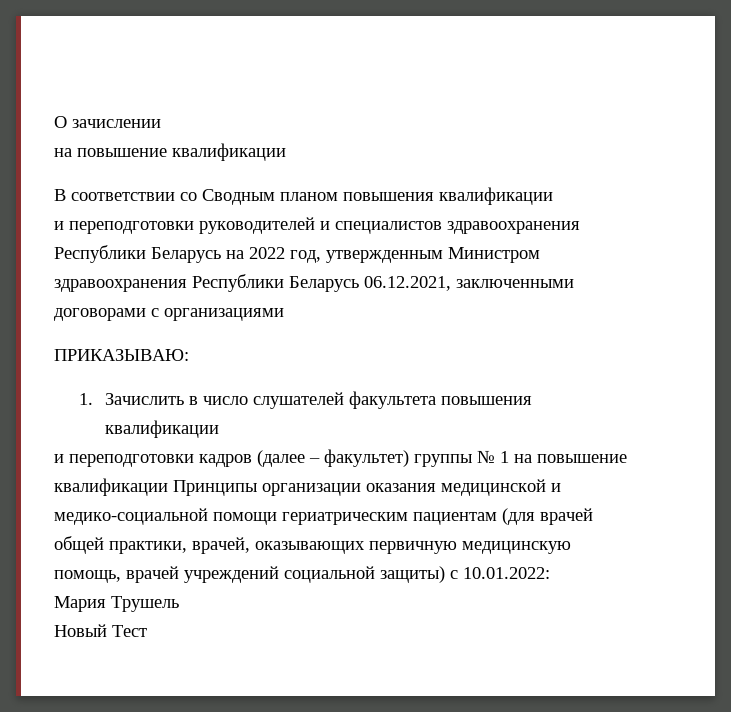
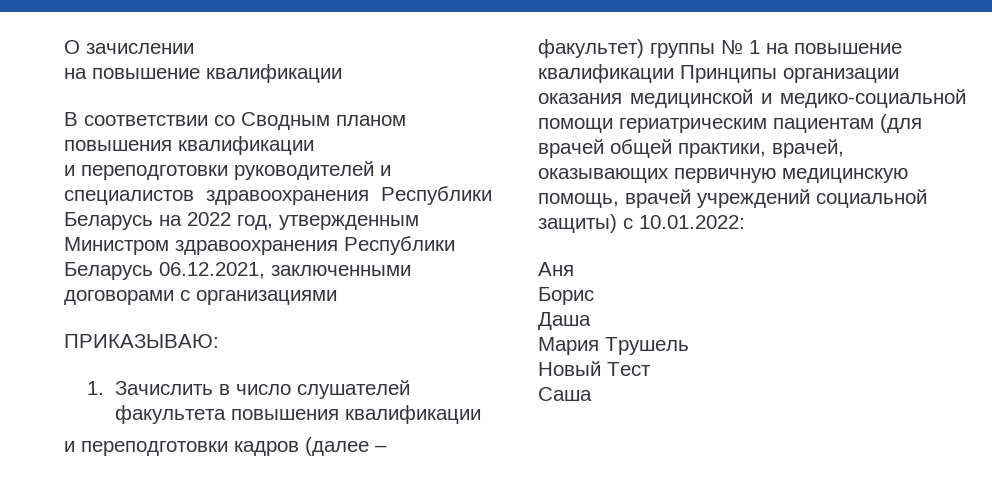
+ Аня
+ Борис
+ Даша
+ Саша

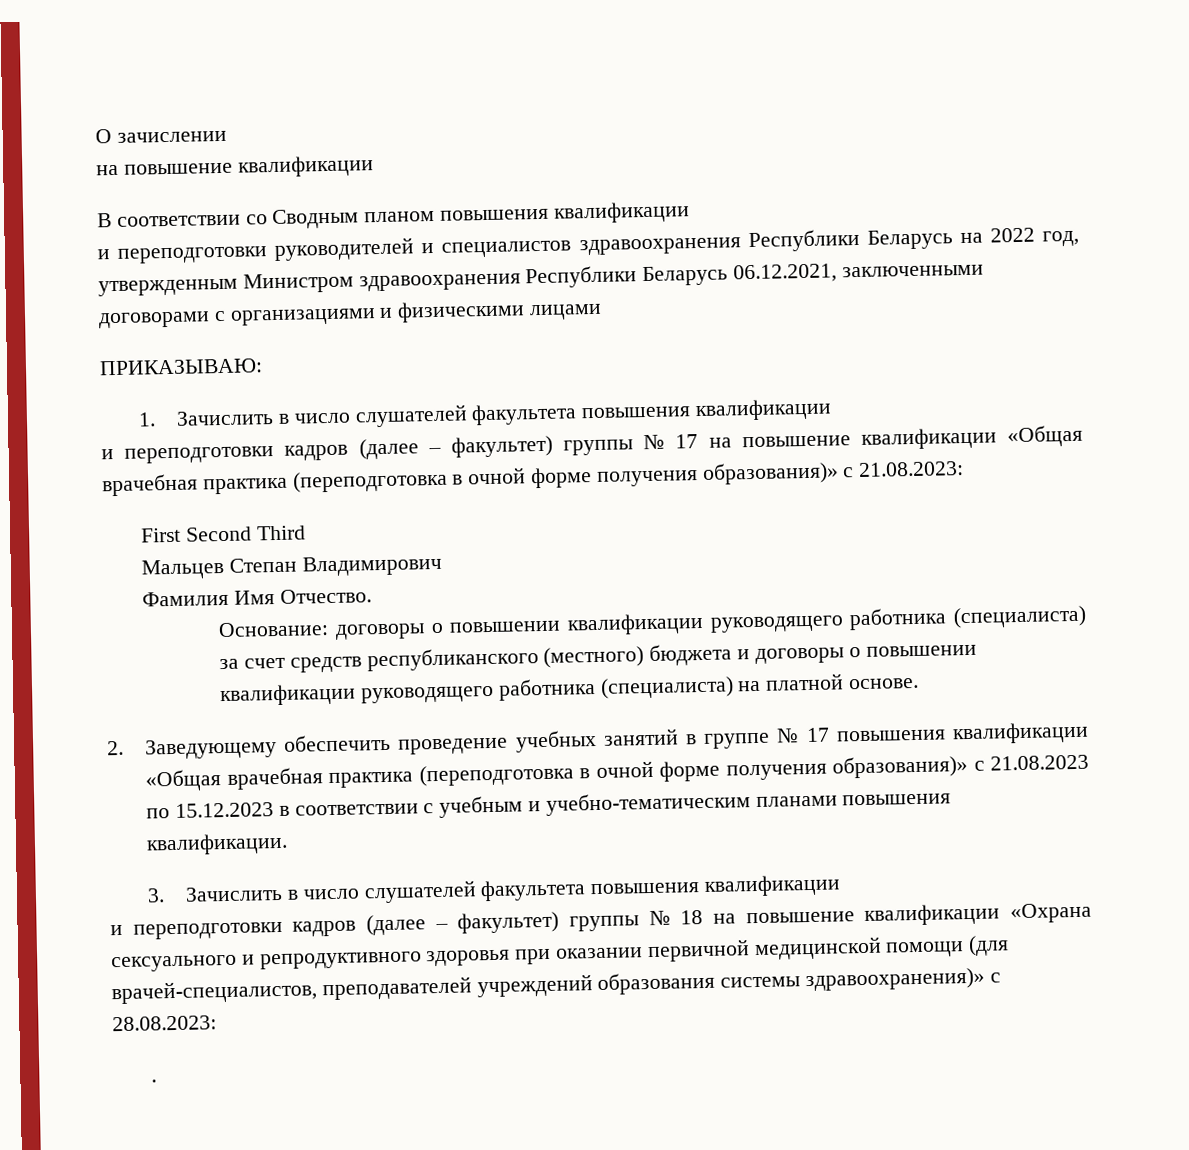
- и переподготовки руководителей и специалистов здравоохранения Республики Беларусь на 2022 год, утвержденным Министром здравоохранения Республики Беларусь 06.12.2021, заключенными договорами с организациями
+ и переподготовки руководителей и специалистов здравоохранения Республики Беларусь на 2022 год, утвержденным Министром здравоохранения Республики Беларусь 06.12.2021, заключенными договорами с организациями и физическими лицами
- и переподготовки кадров (далее – факультет) группы № 1 на повышение квалификации Принципы организации оказания медицинской и медико-социальной помощи гериатрическим пациентам (для врачей общей практики, врачей, оказывающих первичную медицинскую помощь, врачей учреждений социальной защиты) с 10.01.2022:
- Аня
- Борис
- Даша
- Мария Трушель
- Новый Тест
- Саша
+ и переподготовки кадров (далее – факультет) группы № 17 на повышение квалификации «Общая врачебная практика (переподготовка в очной форме получения образования)» с 21.08.2023:
+ First Second Third
+ Мальцев Степан Владимирович
+ Фамилия Имя Отчество.
+ Основание: договоры о повышении квалификации руководящего работника (специалиста) за счет средств республиканского (местного) бюджета и договоры о повышении квалификации руководящего работника (специалиста) на платной основе.
+ 2. Заведующему обеспечить проведение учебных занятий в группе № 17 повышения квалификации «Общая врачебная практика (переподготовка в очной форме получения образования)» с 21.08.2023 по 15.12.2023 в соответствии с учебным и учебно-тематическим планами повышения квалификации.
+ 3. Зачислить в число слушателей факультета повышения квалификации
+ и переподготовки кадров (далее – факультет) группы № 18 на повышение квалификации «Охрана сексуального и репродуктивного здоровья при оказании первичной медицинской помощи (для врачей-специалистов, преподавателей учреждений образования системы здравоохранения)» с 28.08.2023:
+ .

